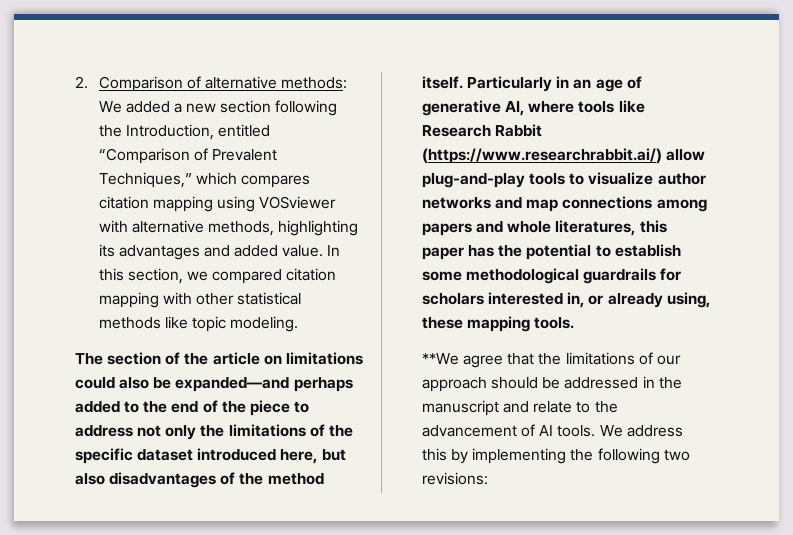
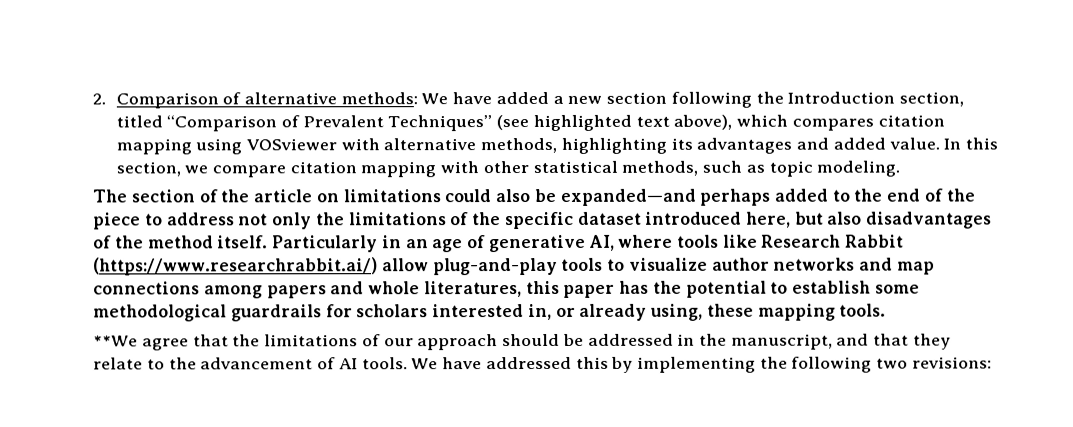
- 2. Comparison of alternative methods: We added a new section following the Introduction, entitled “Comparison of Prevalent Techniques,” which compares citation mapping using VOSviewer with alternative methods, highlighting its advantages and added value.
+ 2. Comparison of alternative methods: We have added a new section following the Introduction section, titled “Comparison of Prevalent Techniques” (see highlighted text above), which compares citation mapping using VOSviewer with alternative methods, highlighting its advantages and added value.
- In this section, we compared citation mapping with other statistical methods like topic modeling.
+ In this section, we compare citation mapping with other statistical methods, such as topic modeling.
- **We agree that the limitations of our approach should be addressed in the manuscript and relate to the advancement of AI tools.
+ **We agree that the limitations of our approach should be addressed in the manuscript, and that they relate to the advancement of AI tools.
- We address this by implementing the following two revisions:
+ We have addressed this by implementing the following two revisions:

